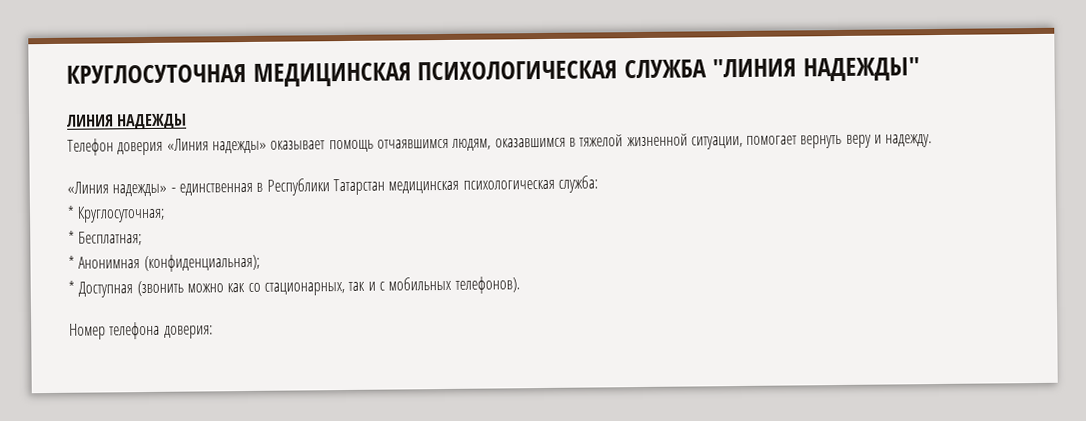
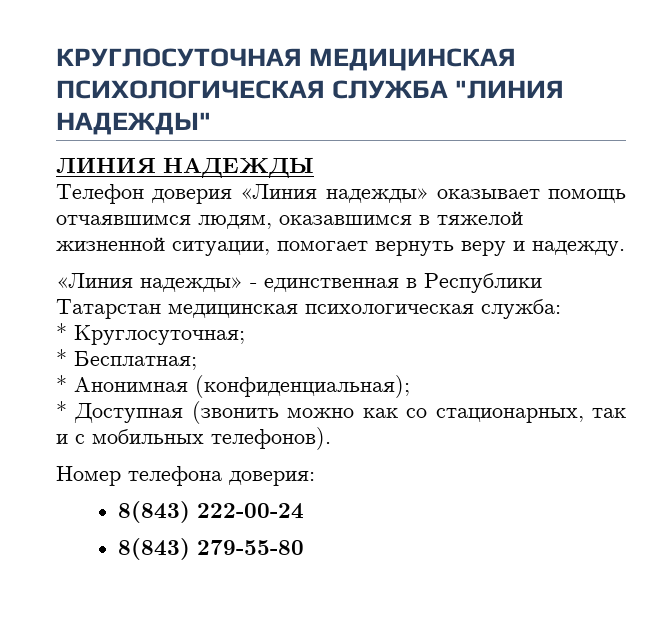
+ 8(843) 222-00-24
+ 8(843) 279-55-80

